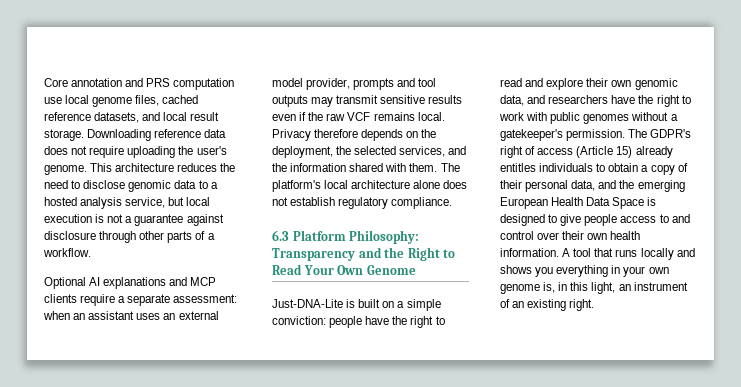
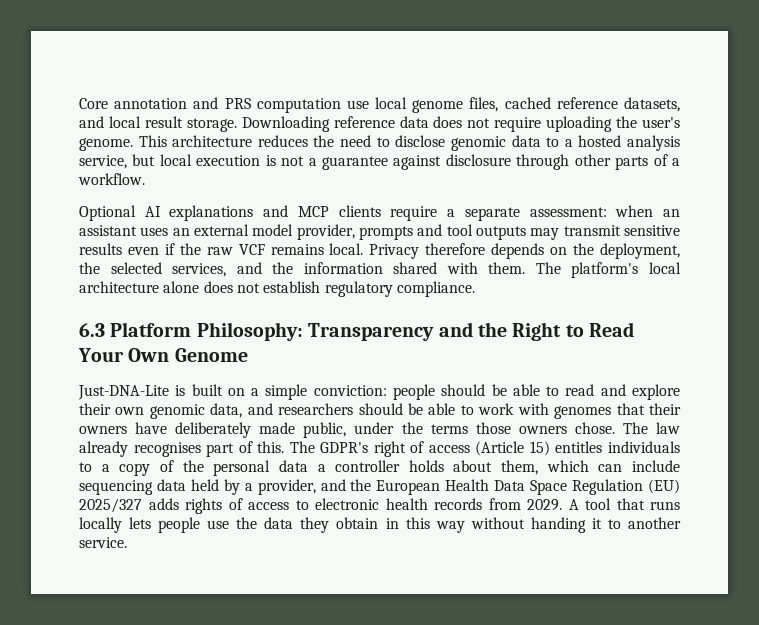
- Just-DNA-Lite is built on a simple conviction: people have the right to read and explore their own genomic data, and researchers have the right to work with public genomes without a gatekeeper's permission.
+ Just-DNA-Lite is built on a simple conviction: people should be able to read and explore their own genomic data, and researchers should be able to work with genomes that their owners have deliberately made public, under the terms those owners chose. The law already recognises part of this.
- The GDPR's right of access (Article 15) already entitles individuals to obtain a copy of their personal data, and the emerging European Health Data Space is designed to give people access to and control over their own health information.
+ The GDPR's right of access (Article 15) entitles individuals to a copy of the personal data a controller holds about them, which can include sequencing data held by a provider, and the European Health Data Space Regulation (EU) 2025/327 adds rights of access to electronic health records from 2029.
- A tool that runs locally and shows you everything in your own genome is, in this light, an instrument of an existing right.
+ A tool that runs locally lets people use the data they obtain in this way without handing it to another service.

